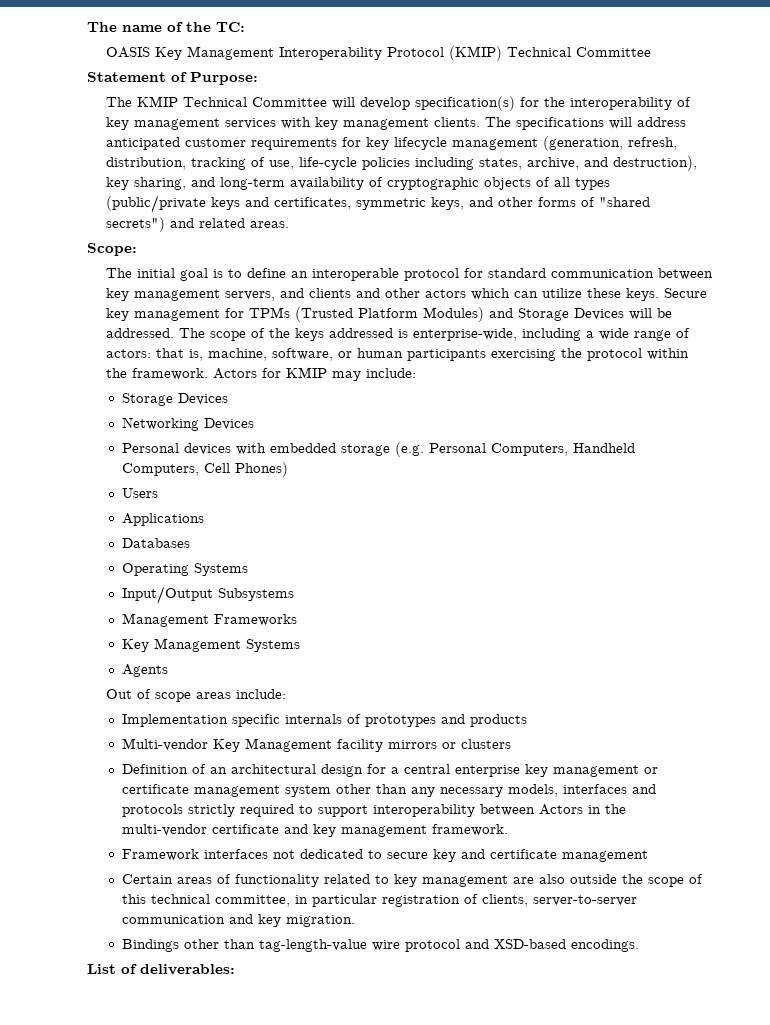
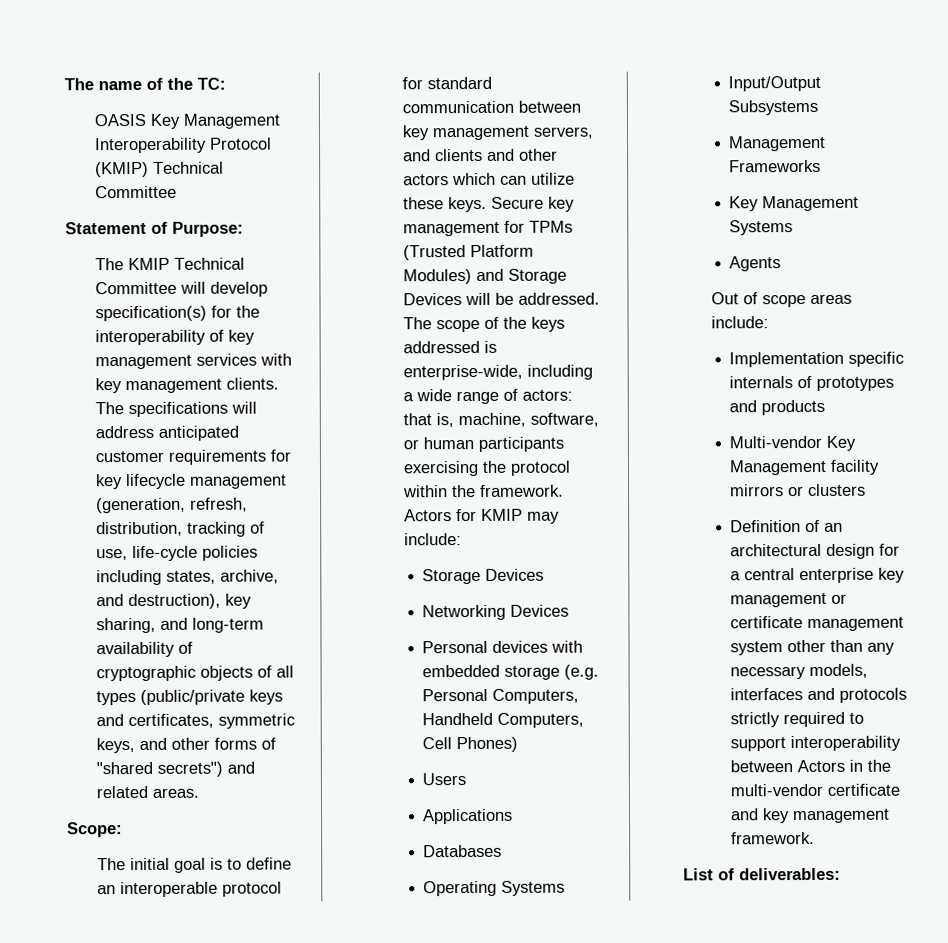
- Framework interfaces not dedicated to secure key and certificate management
- Certain areas of functionality related to key management are also outside the scope of this technical committee, in particular registration of clients, server-to-server communication and key migration.
- Bindings other than tag-length-value wire protocol and XSD-based encodings.

